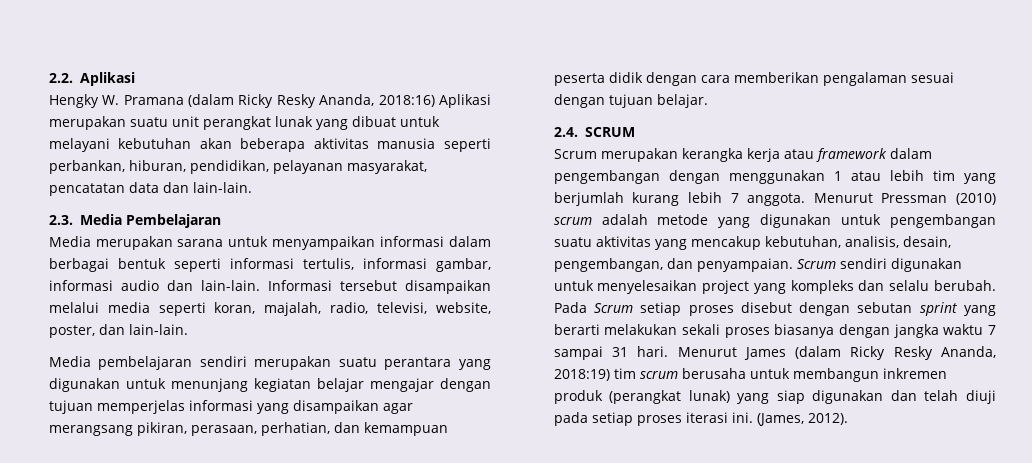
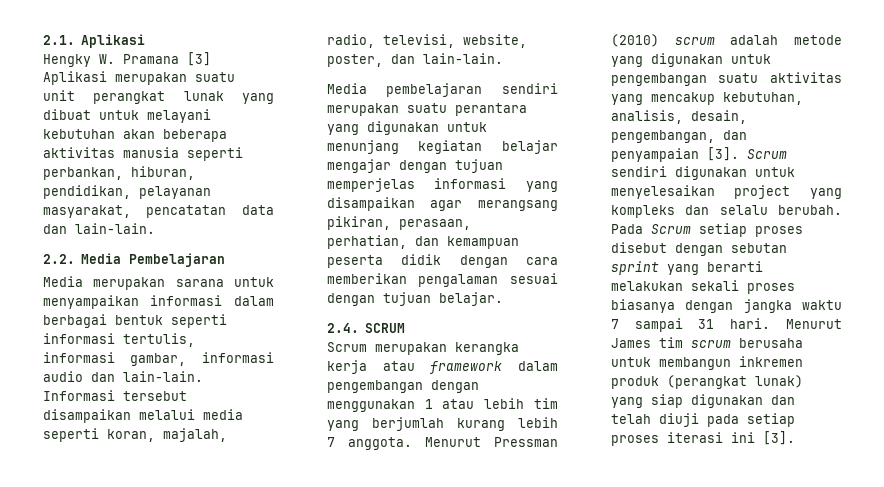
- 2.2. Aplikasi
+ 2.1. Aplikasi
- Hengky W. Pramana (dalam Ricky Resky Ananda, 2018:16) Aplikasi merupakan suatu unit perangkat lunak yang dibuat untuk melayani kebutuhan akan beberapa aktivitas manusia seperti perbankan, hiburan, pendidikan, pelayanan masyarakat, pencatatan data dan lain-lain.
+ Hengky W. Pramana [3] Aplikasi merupakan suatu unit perangkat lunak yang dibuat untuk melayani kebutuhan akan beberapa aktivitas manusia seperti perbankan, hiburan, pendidikan, pelayanan masyarakat, pencatatan data dan lain-lain.
- 2.3. Media Pembelajaran
+ 2.2. Media Pembelajaran
- Menurut Pressman (2010) scrum adalah metode yang digunakan untuk pengembangan suatu aktivitas yang mencakup kebutuhan, analisis, desain, pengembangan, dan penyampaian.
+ Menurut Pressman (2010) scrum adalah metode yang digunakan untuk pengembangan suatu aktivitas yang mencakup kebutuhan, analisis, desain, pengembangan, dan penyampaian [3].
- Menurut James (dalam Ricky Resky Ananda, 2018:19) tim scrum berusaha untuk membangun inkremen produk (perangkat lunak) yang siap digunakan dan telah diuji pada setiap proses iterasi ini. (James, 2012).
+ Menurut James tim scrum berusaha untuk membangun inkremen produk (perangkat lunak) yang siap digunakan dan telah diuji pada setiap proses iterasi ini [3].

